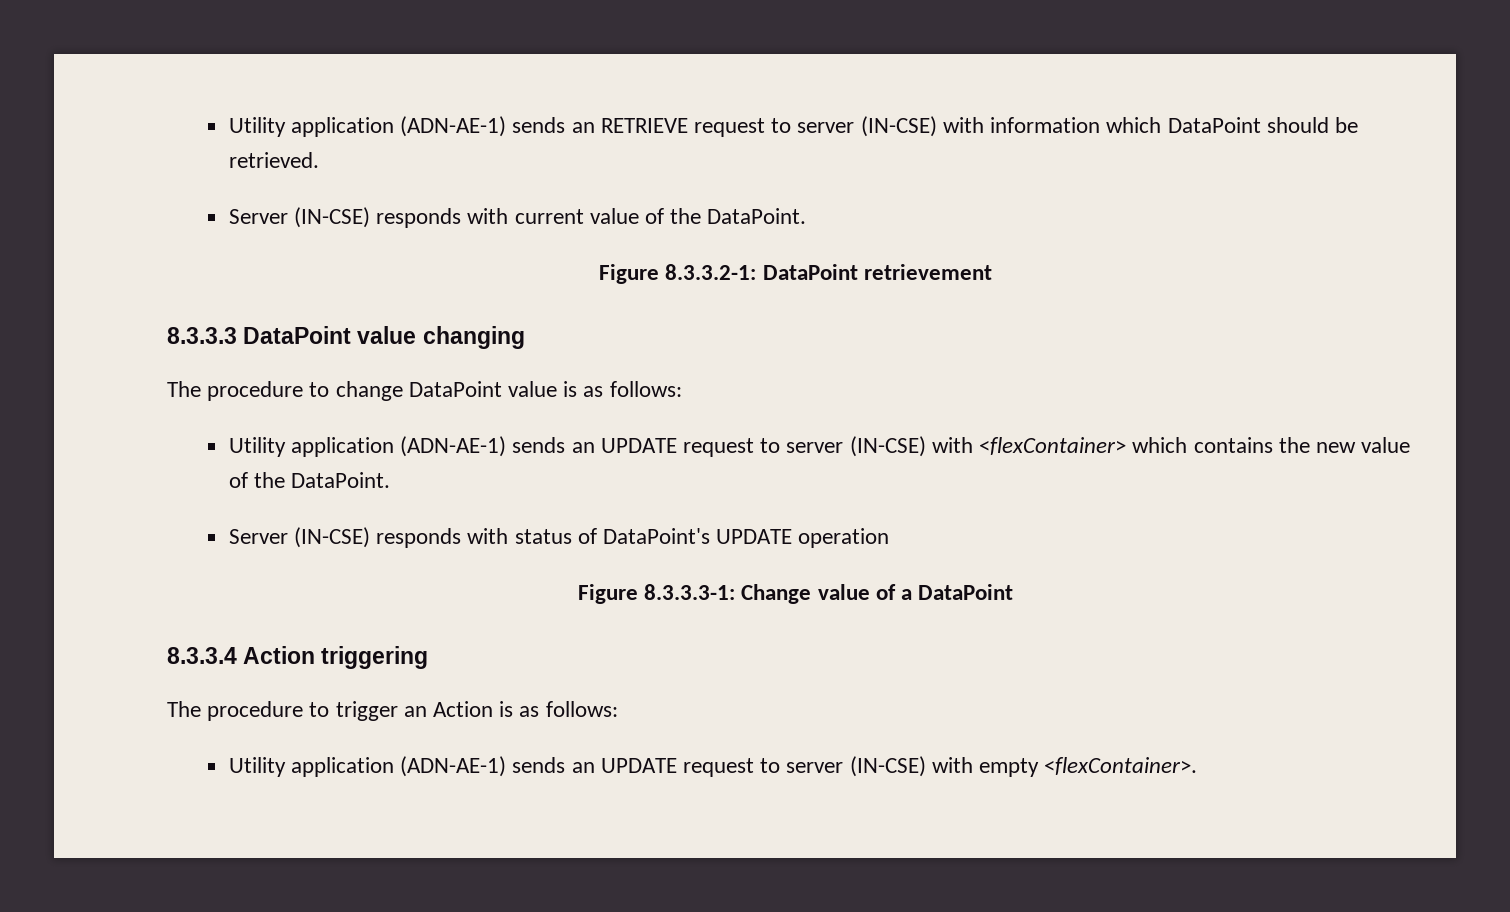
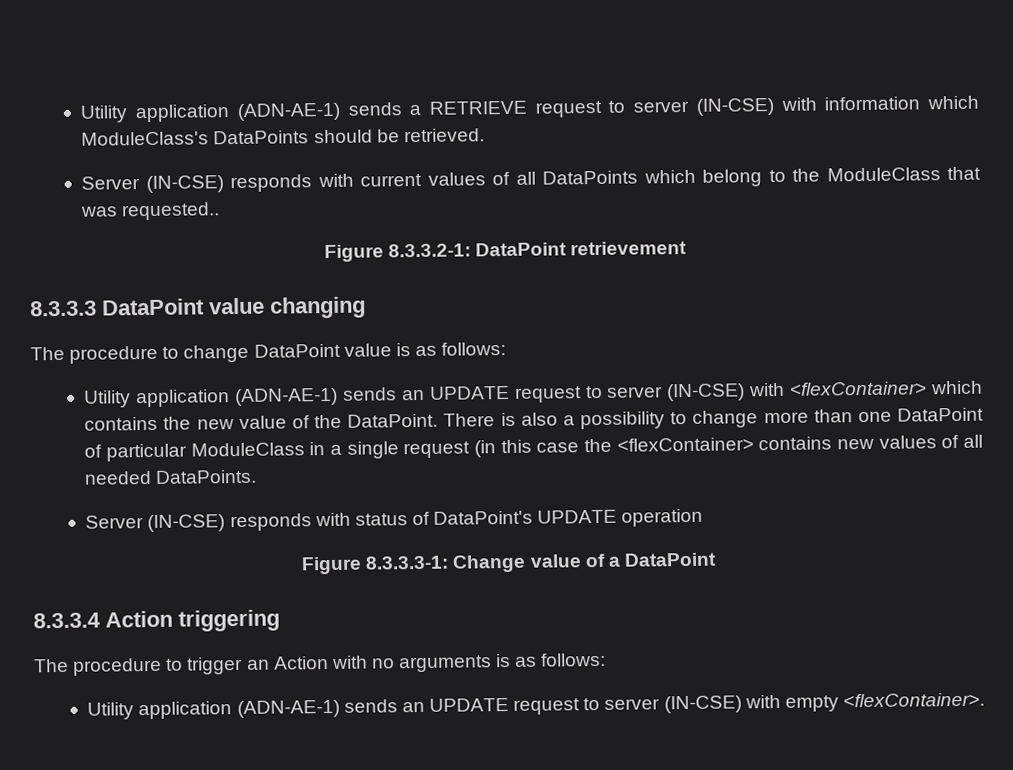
- Utility application (ADN-AE-1) sends an RETRIEVE request to server (IN-CSE) with information which DataPoint should be retrieved.
+ Utility application (ADN-AE-1) sends a RETRIEVE request to server (IN-CSE) with information which ModuleClass's DataPoints should be retrieved.
- Server (IN-CSE) responds with current value of the DataPoint.
+ Server (IN-CSE) responds with current values of all DataPoints which belong to the ModuleClass that was requested..
+ There is also a possibility to change more than one DataPoint of particular ModuleClass in a single request (in this case the <flexContainer> contains new values of all needed DataPoints.
- The procedure to trigger an Action is as follows:
+ The procedure to trigger an Action with no arguments is as follows:

